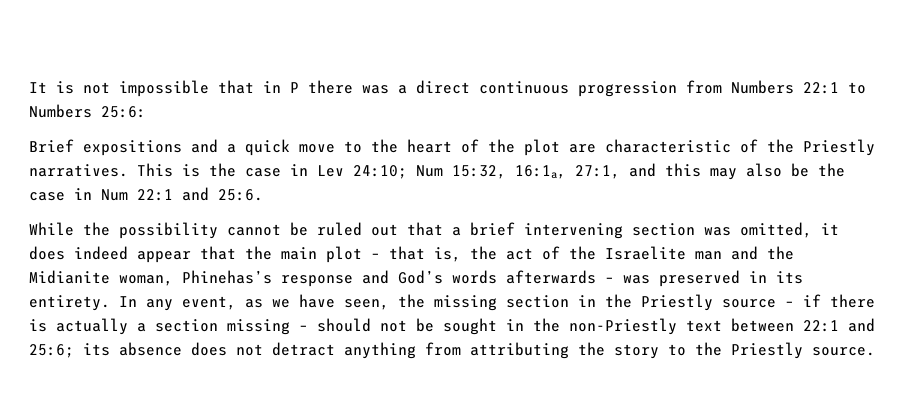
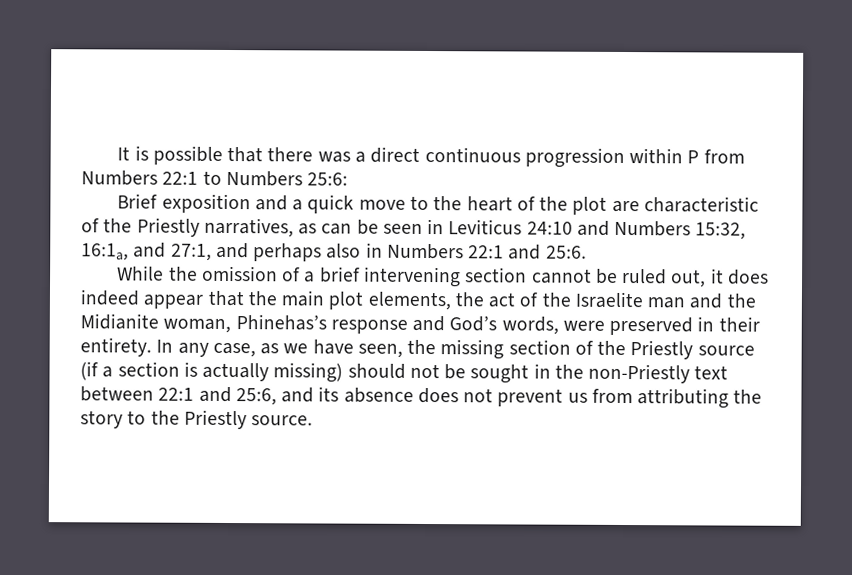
- It is not impossible that in P there was a direct continuous progression from Numbers 22:1 to Numbers 25:6:
+ It is possible that there was a direct continuous progression within P from Numbers 22:1 to Numbers 25:6:
- Brief expositions and a quick move to the heart of the plot are characteristic of the Priestly narratives. This is the case in Lev 24:10; Num 15:32, 16:1a, 27:1, and this may also be the case in Num 22:1 and 25:6.
+ Brief exposition and a quick move to the heart of the plot are characteristic of the Priestly narratives, as can be seen in Leviticus 24:10 and Numbers 15:32, 16:1a, and 27:1, and perhaps also in Numbers 22:1 and 25:6.
- While the possibility cannot be ruled out that a brief intervening section was omitted, it does indeed appear that the main plot – that is, the act of the Israelite man and the Midianite woman, Phinehas’s response and God’s words afterwards – was preserved in its entirety.
+ While the omission of a brief intervening section cannot be ruled out, it does indeed appear that the main plot elements, the act of the Israelite man and the Midianite woman, Phinehas’s response and God’s words, were preserved in their entirety.
- In any event, as we have seen, the missing section in the Priestly source – if there is actually a section missing – should not be sought in the non-Priestly text between 22:1 and 25:6; its absence does not detract anything from attributing the story to the Priestly source.
+ In any case, as we have seen, the missing section of the Priestly source (if a section is actually missing) should not be sought in the non-Priestly text between 22:1 and 25:6, and its absence does not prevent us from attributing the story to the Priestly source.

